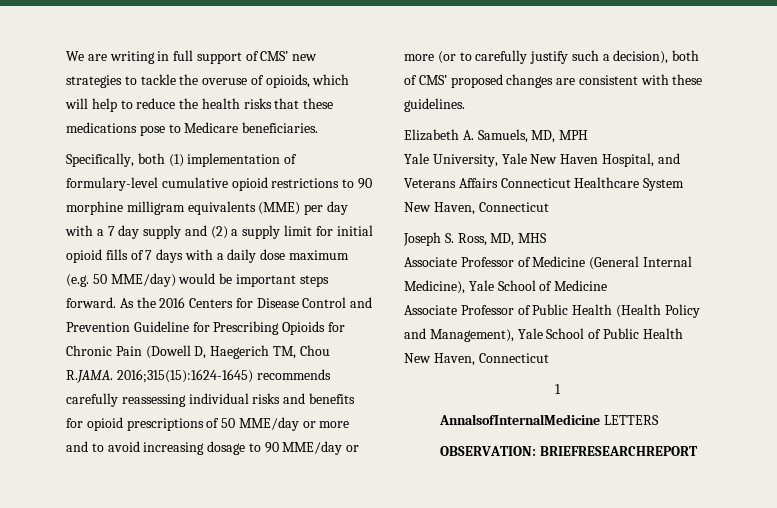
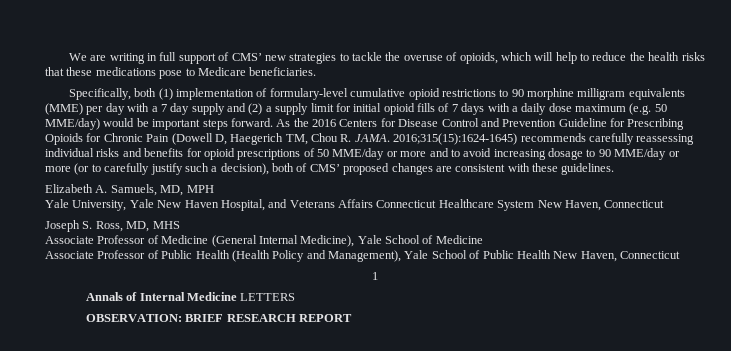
- As the 2016 Centers for Disease Control and Prevention Guideline for Prescribing Opioids for Chronic Pain (Dowell D, Haegerich TM, Chou R.JAMA. 2016;315(15):1624-1645) recommends carefully reassessing individual risks and benefits for opioid prescriptions of 50 MME/day or more and to avoid increasing dosage to 90 MME/day or more (or to carefully justify such a decision), both of CMS’ proposed changes are consistent with these guidelines.
+ As the 2016 Centers for Disease Control and Prevention Guideline for Prescribing Opioids for Chronic Pain (Dowell D, Haegerich TM, Chou R. JAMA. 2016;315(15):1624-1645) recommends carefully reassessing individual risks and benefits for opioid prescriptions of 50 MME/day or more and to avoid increasing dosage to 90 MME/day or more (or to carefully justify such a decision), both of CMS’ proposed changes are consistent with these guidelines.
- AnnalsofInternalMedicine LETTERS
+ Annals of Internal Medicine LETTERS
- OBSERVATION: BRIEFRESEARCHREPORT
+ OBSERVATION: BRIEF RESEARCH REPORT

